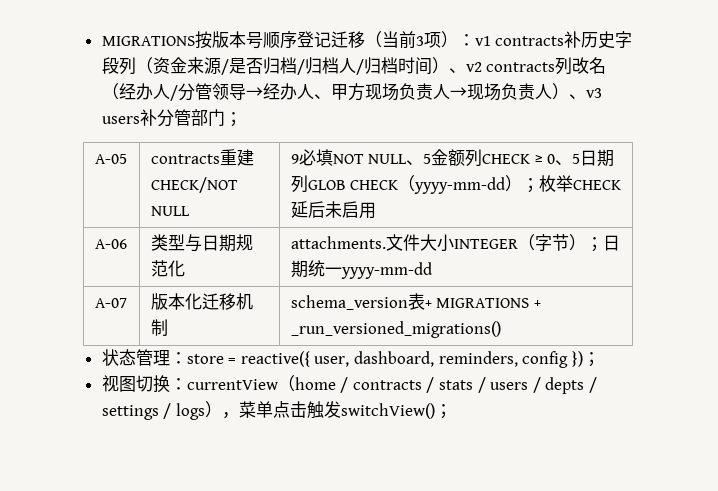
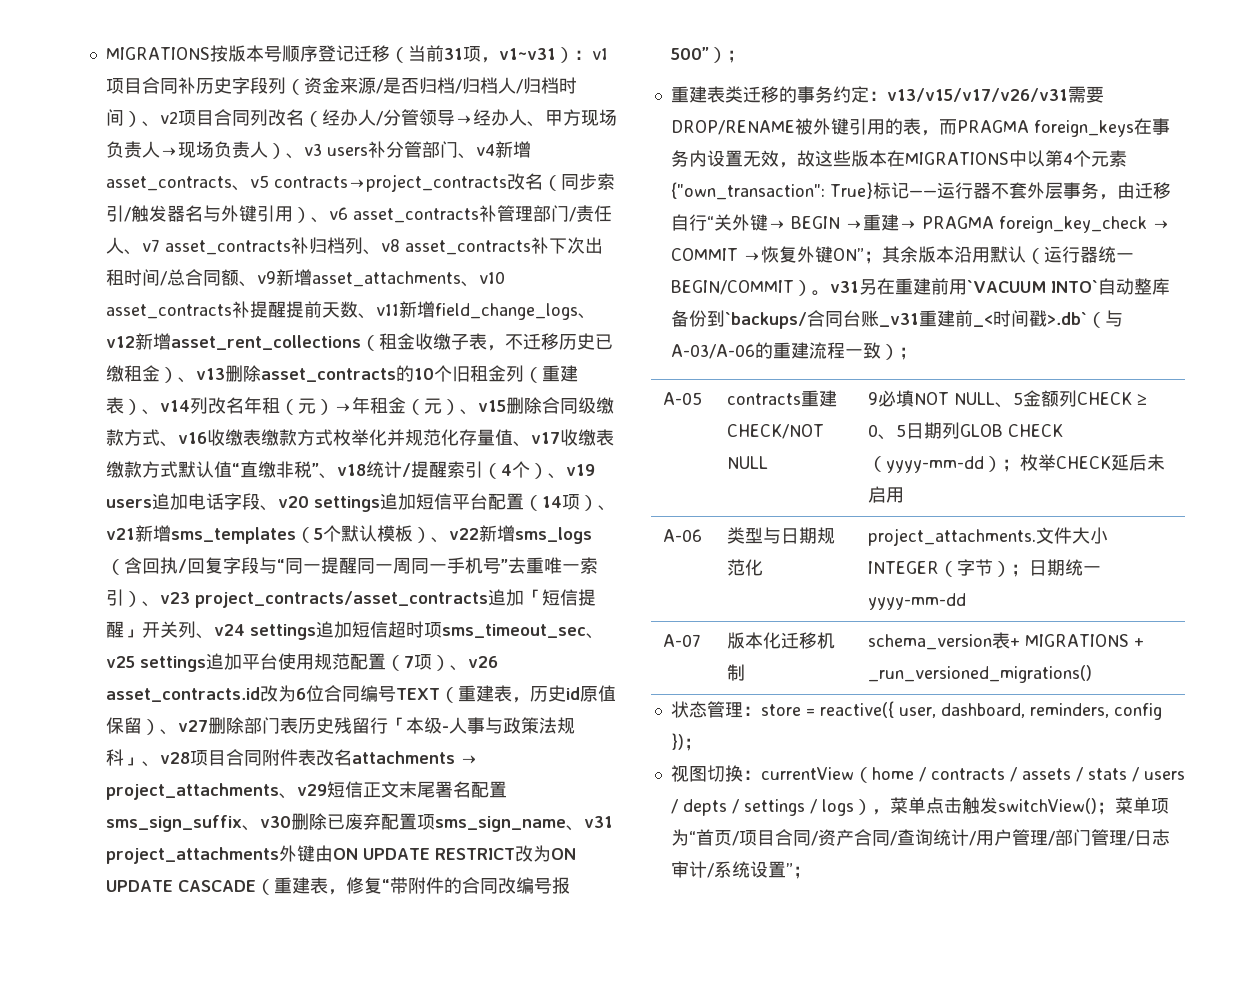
- MIGRATIONS按版本号顺序登记迁移（当前3项）：v1 contracts补历史字段列（资金来源/是否归档/归档人/归档时间）、v2 contracts列改名（经办人/分管领导→经办人、甲方现场负责人→现场负责人）、v3 users补分管部门；
+ MIGRATIONS按版本号顺序登记迁移（当前31项，v1~v31）：v1项目合同补历史字段列（资金来源/是否归档/归档人/归档时间）、v2项目合同列改名（经办人/分管领导→经办人、甲方现场负责人→现场负责人）、v3 users补分管部门、v4新增asset_contracts、v5 contracts→project_contracts改名（同步索引/触发器名与外键引用）、v6 asset_contracts补管理部门/责任人、v7 asset_contracts补归档列、v8 asset_contracts补下次出租时间/总合同额、v9新增asset_attachments、v10 asset_contracts补提醒提前天数、v11新增field_change_logs、v12新增asset_rent_collections（租金收缴子表，不迁移历史已缴租金）、v13删除asset_contracts的10个旧租金列（重建表）、v14列改名年租（元）→年租金（元）、v15删除合同级缴款方式、v16收缴表缴款方式枚举化并规范化存量值、v17收缴表缴款方式默认值“直缴非税”、v18统计/提醒索引（4个）、v19 users追加电话字段、v20 settings追加短信平台配置（14项）、v21新增sms_templates（5个默认模板）、v22新增sms_logs（含回执/回复字段与“同一提醒同一周同一手机号”去重唯一索引）、v23 project_contracts/asset_contracts追加「短信提醒」开关列、v24 settings追加短信超时项sms_timeout_sec、v25 settings追加平台使用规范配置（7项）、v26 asset_contracts.id改为6位合同编号TEXT（重建表，历史id原值保留）、v27删除部门表历史残留行「本级-人事与政策法规科」、v28项目合同附件表改名attachments → project_attachments、v29短信正文末尾署名配置sms_sign_suffix、v30删除已废弃配置项sms_sign_name、v31 project_attachments外键由ON UPDATE RESTRICT改为ON UPDATE CASCADE（重建表，修复“带附件的合同改编号报500”）；
+ 重建表类迁移的事务约定：v13/v15/v17/v26/v31需要DROP/RENAME被外键引用的表，而PRAGMA foreign_keys在事务内设置无效，故这些版本在MIGRATIONS中以第4个元素{"own_transaction": True}标记——运行器不套外层事务，由迁移自行“关外键→ BEGIN →重建→ PRAGMA foreign_key_check → COMMIT →恢复外键ON”；其余版本沿用默认（运行器统一BEGIN/COMMIT）。v31另在重建前用`VACUUM INTO`自动整库备份到`backups/合同台账_v31重建前_<时间戳>.db`（与A-03/A-06的重建流程一致）；
- A-06 | 类型与日期规范化 | attachments.文件大小INTEGER（字节）；日期统一yyyy-mm-dd
+ A-06 | 类型与日期规范化 | project_attachments.文件大小INTEGER（字节）；日期统一yyyy-mm-dd
- 视图切换：currentView（home / contracts / stats / users / depts / settings / logs），菜单点击触发switchView()；
+ 视图切换：currentView（home / contracts / assets / stats / users / depts / settings / logs），菜单点击触发switchView()；菜单项为“首页/项目合同/资产合同/查询统计/用户管理/部门管理/日志审计/系统设置”；

